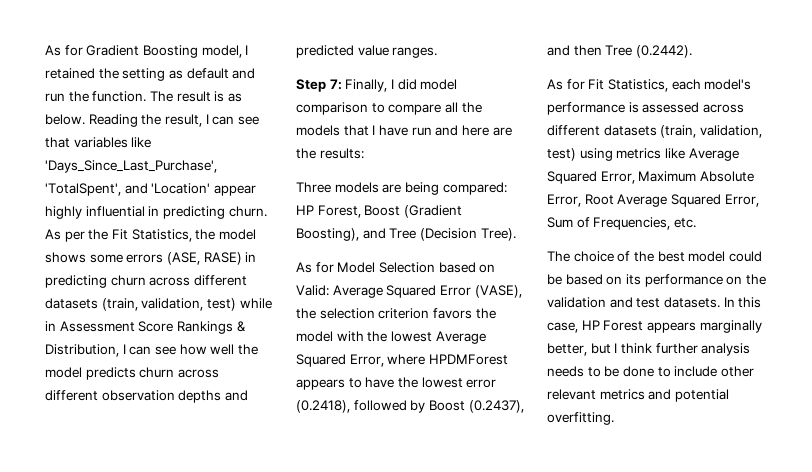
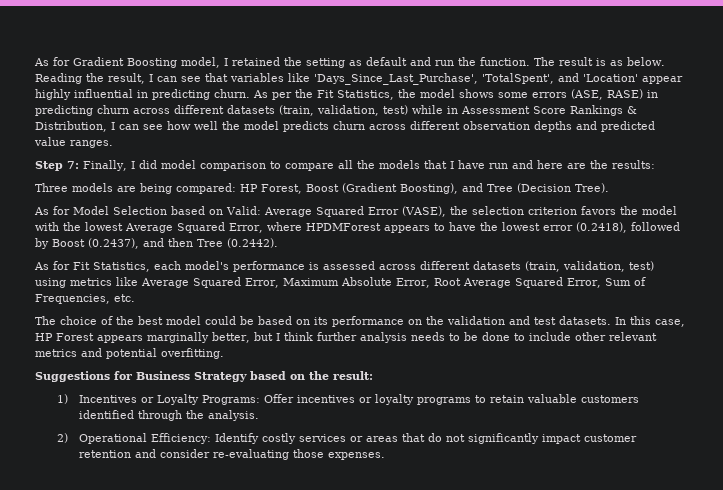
+ Suggestions for Business Strategy based on the result:
+ 1) Incentives or Loyalty Programs: Offer incentives or loyalty programs to retain valuable customers identified through the analysis.
+ 2) Operational Efficiency: Identify costly services or areas that do not significantly impact customer retention and consider re-evaluating those expenses.

